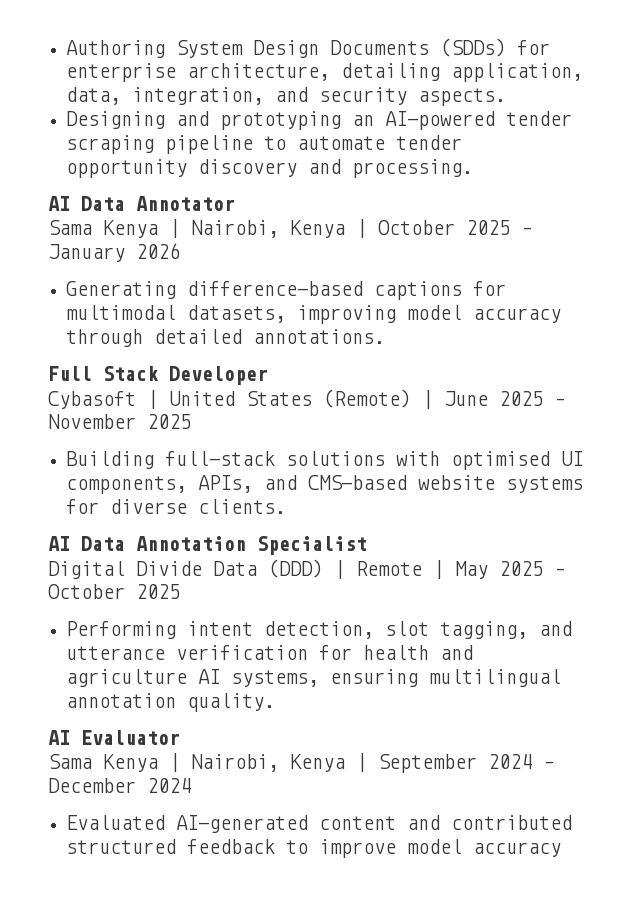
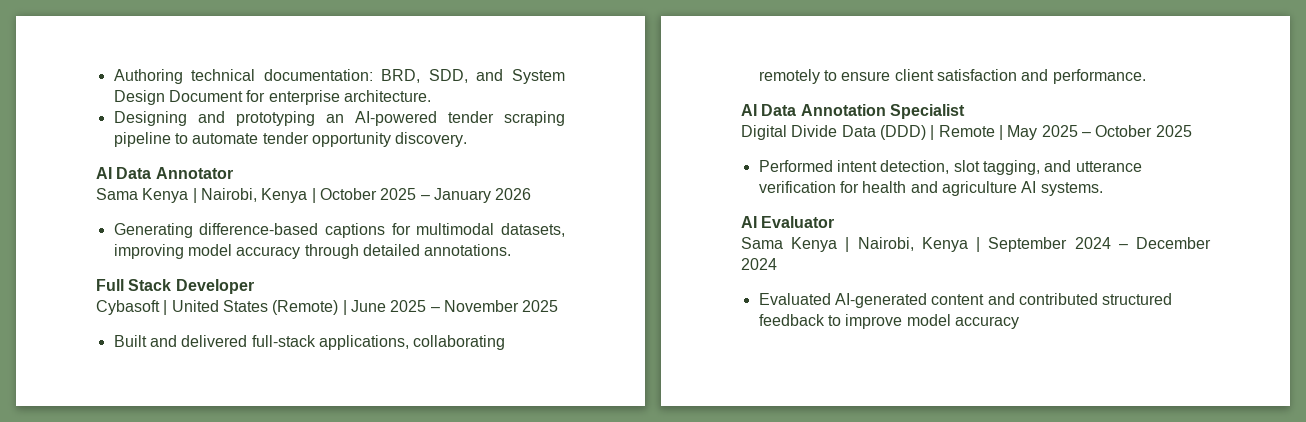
- Authoring System Design Documents (SDDs) for enterprise architecture, detailing application, data, integration, and security aspects.
+ Authoring technical documentation: BRD, SDD, and System Design Document for enterprise architecture.
- Designing and prototyping an AI-powered tender scraping pipeline to automate tender opportunity discovery and processing.
+ Designing and prototyping an AI-powered tender scraping pipeline to automate tender opportunity discovery.
- Building full-stack solutions with optimised UI components, APIs, and CMS-based website systems for diverse clients.
+ Built and delivered full-stack applications, collaborating remotely to ensure client satisfaction and performance.
- Performing intent detection, slot tagging, and utterance verification for health and agriculture AI systems, ensuring multilingual annotation quality.
+ Performed intent detection, slot tagging, and utterance verification for health and agriculture AI systems.

